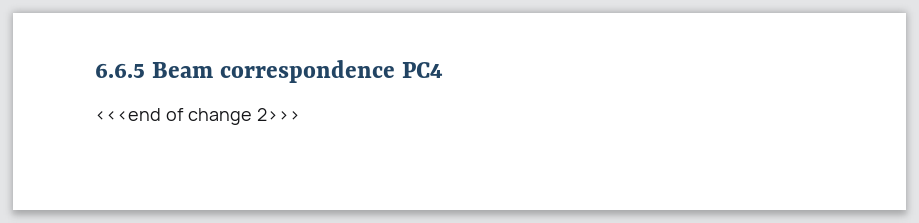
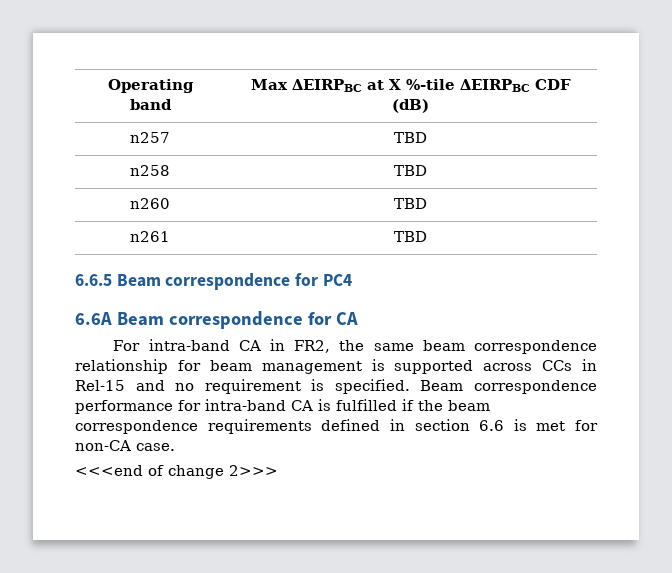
+ Operating band | Max ∆EIRPBC at X %-tile ∆EIRPBC CDF (dB)
+ n257 | TBD
+ n258 | TBD
+ n260 | TBD
+ n261 | TBD
- 6.6.5 Beam correspondence PC4
+ 6.6.5 Beam correspondence for PC4
+ 6.6A Beam correspondence for CA
+ For intra-band CA in FR2, the same beam correspondence relationship for beam management is supported across CCs in Rel-15 and no requirement is specified. Beam correspondence performance for intra-band CA is fulfilled if the beam correspondence requirements defined in section 6.6 is met for non-CA case.

